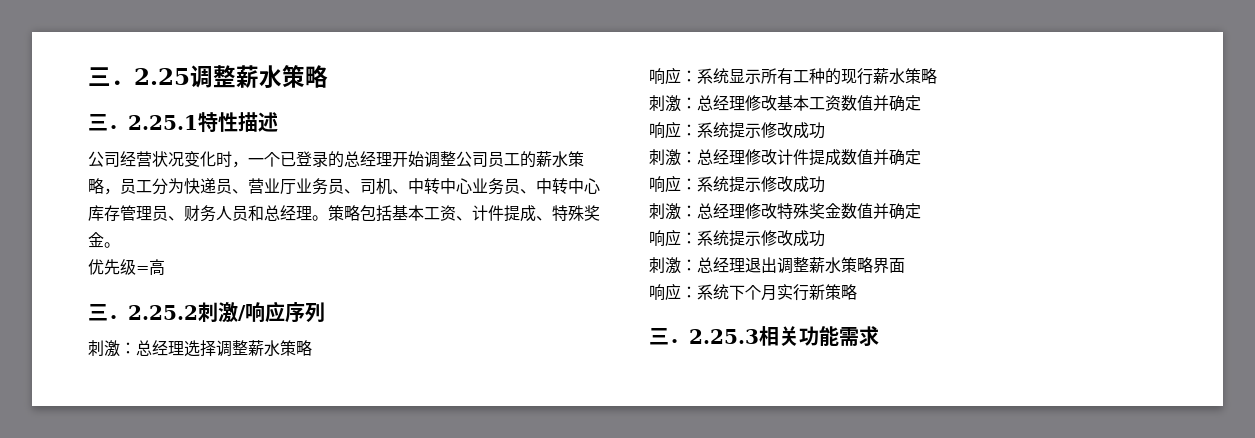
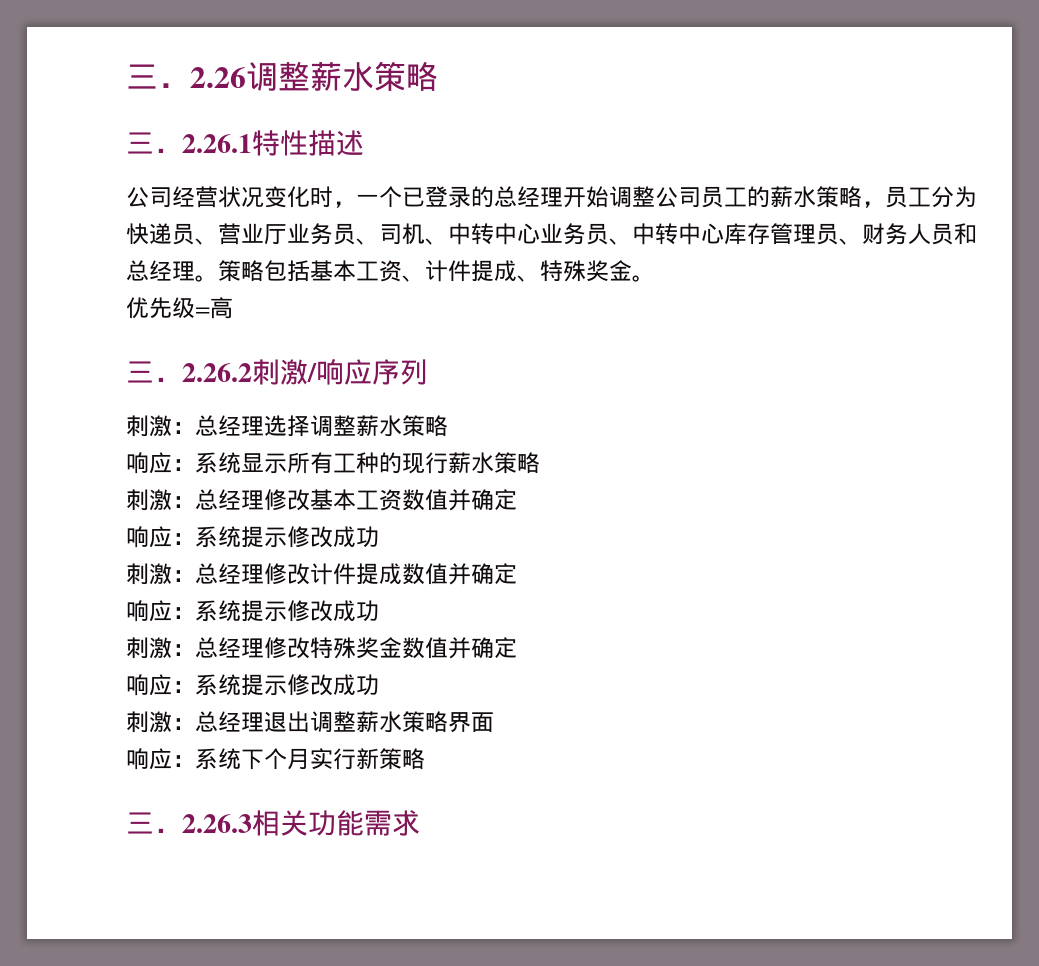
- 三．2.25调整薪水策略
+ 三．2.26调整薪水策略
- 三．2.25.1特性描述
+ 三．2.26.1特性描述
- 三．2.25.2刺激/响应序列
+ 三．2.26.2刺激/响应序列
- 三．2.25.3相关功能需求
+ 三．2.26.3相关功能需求

